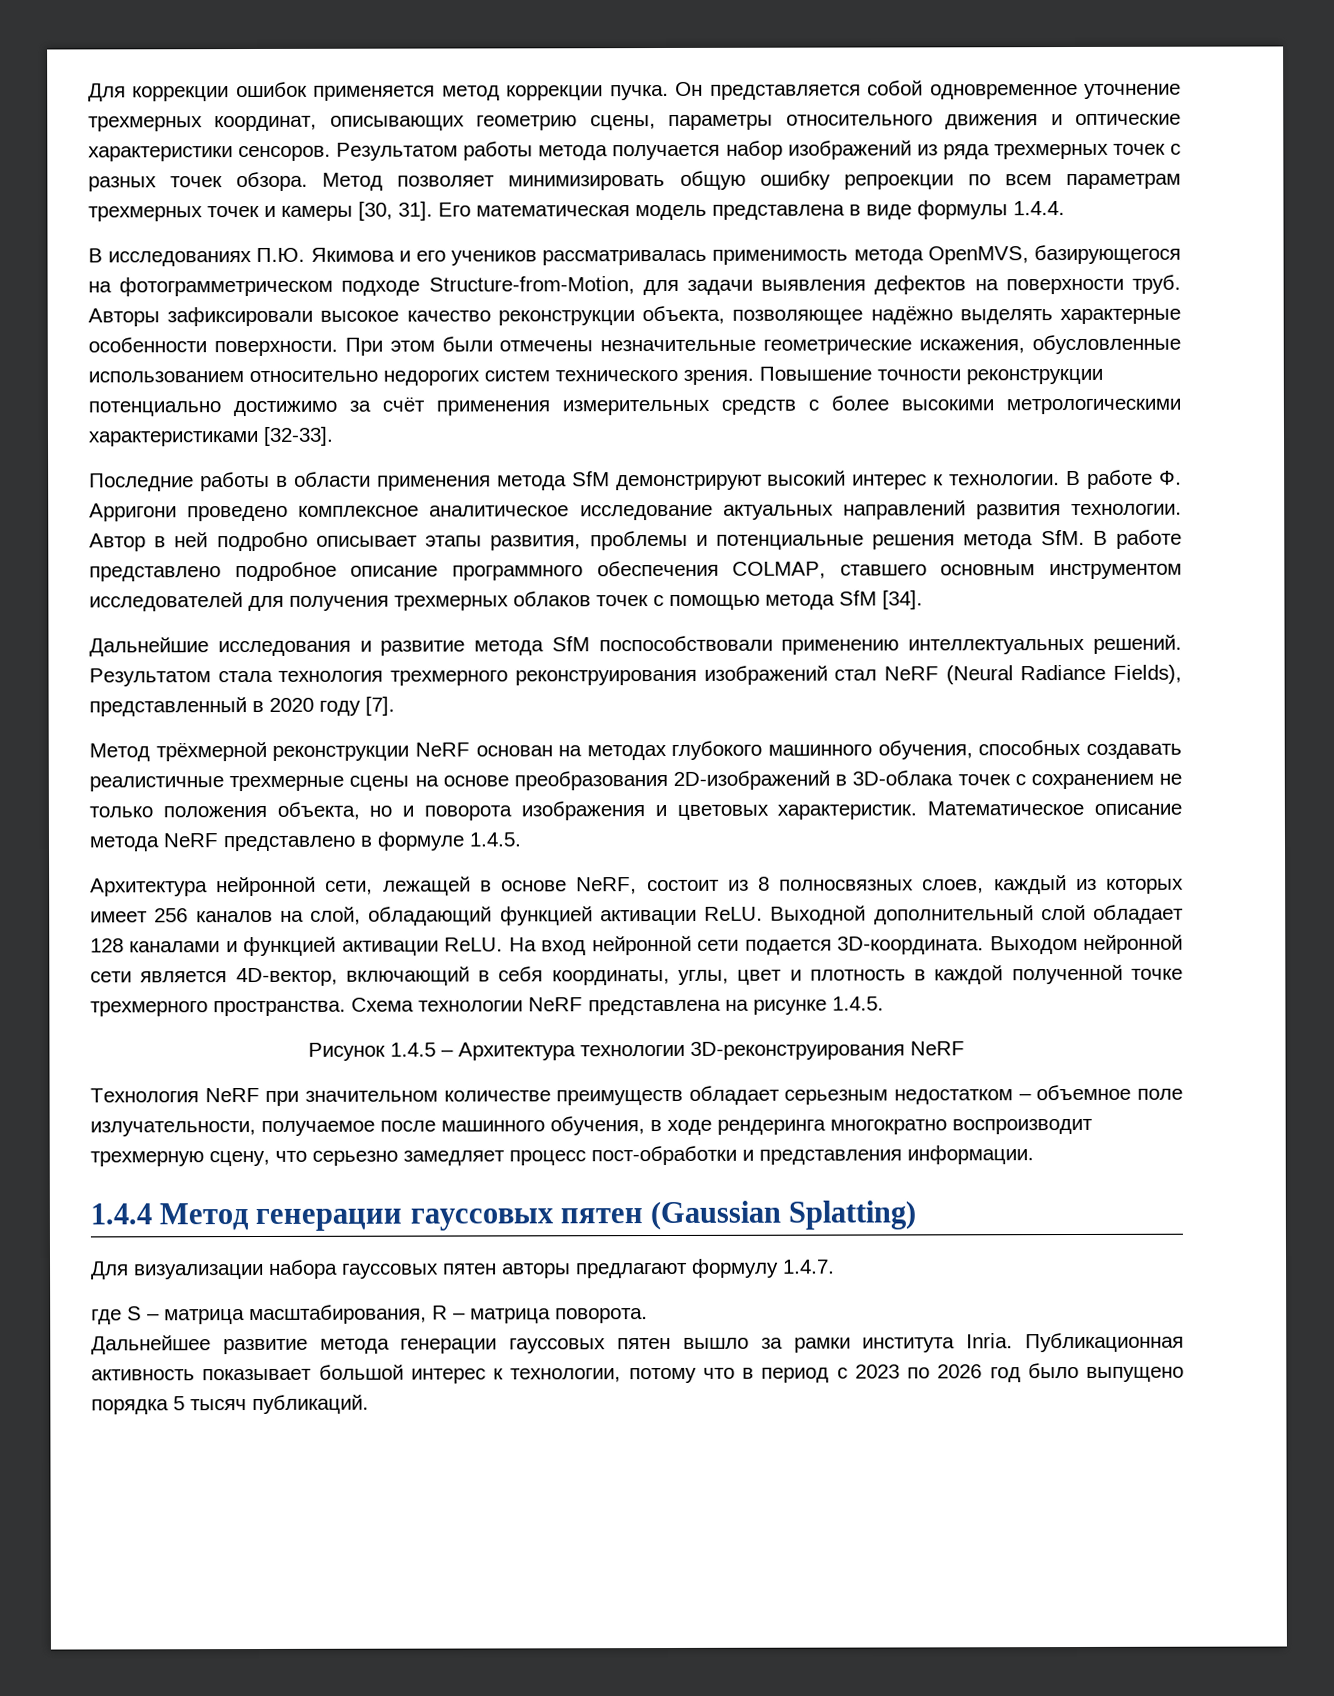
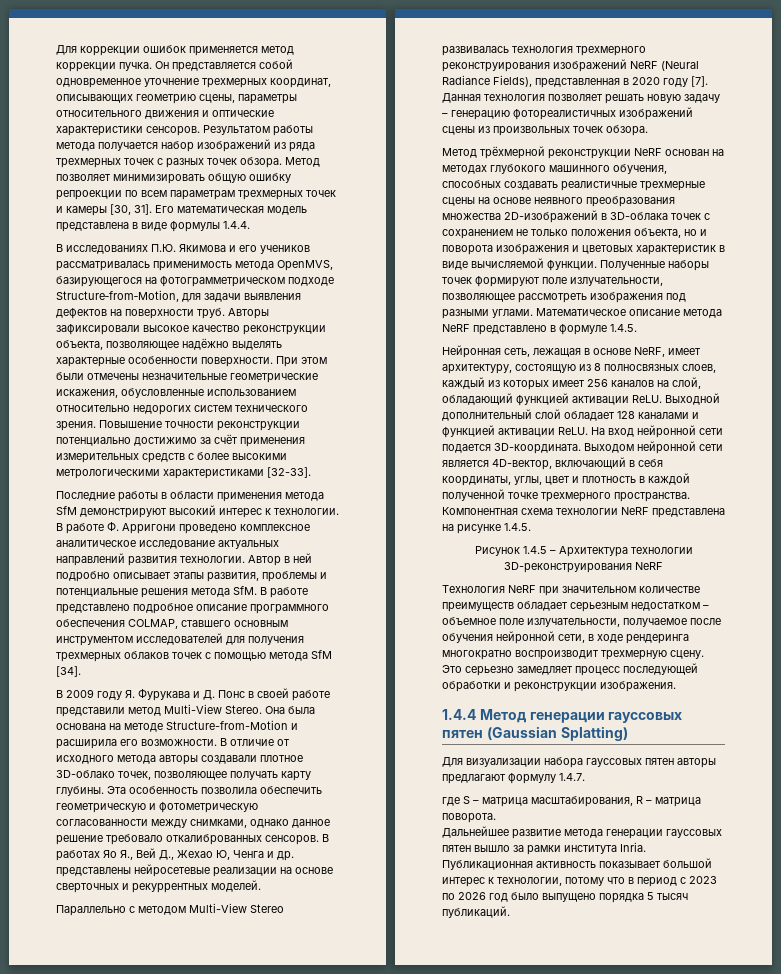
- Дальнейшие исследования и развитие метода SfM поспособствовали применению интеллектуальных решений. Результатом стала технология трехмерного реконструирования изображений стал NeRF (Neural Radiance Fields), представленный в 2020 году [7].
+ В 2009 году Я. Фурукава и Д. Понс в своей работе представили метод Multi-View Stereo. Она была основана на методе Structure-from-Motion и расширила его возможности. В отличие от исходного метода авторы создавали плотное 3D-облако точек, позволяющее получать карту глубины. Эта особенность позволила обеспечить геометрическую и фотометрическую согласованности между снимками, однако данное решение требовало откалиброванных сенсоров. В работах Яо Я., Вей Д., Жехао Ю, Ченга и др. представлены нейросетевые реализации на основе сверточных и рекуррентных моделей.
+ Параллельно с методом Multi-View Stereo развивалась технология трехмерного реконструирования изображений NeRF (Neural Radiance Fields), представленная в 2020 году [7]. Данная технология позволяет решать новую задачу – генерацию фотореалистичных изображений сцены из произвольных точек обзора.
- Метод трёхмерной реконструкции NeRF основан на методах глубокого машинного обучения, способных создавать реалистичные трехмерные сцены на основе преобразования 2D-изображений в 3D-облака точек с сохранением не только положения объекта, но и поворота изображения и цветовых характеристик.
+ Метод трёхмерной реконструкции NeRF основан на методах глубокого машинного обучения, способных создавать реалистичные трехмерные сцены на основе неявного преобразования множества 2D-изображений в 3D-облака точек с сохранением не только положения объекта, но и поворота изображения и цветовых характеристик в виде вычисляемой функции. Полученные наборы точек формируют поле излучательности, позволяющее рассмотреть изображения под разными углами.
- Архитектура нейронной сети, лежащей в основе NeRF, состоит из 8 полносвязных слоев, каждый из которых имеет 256 каналов на слой, обладающий функцией активации ReLU.
+ Нейронная сеть, лежащая в основе NeRF, имеет архитектуру, состоящую из 8 полносвязных слоев, каждый из которых имеет 256 каналов на слой, обладающий функцией активации ReLU.
- Схема технологии NeRF представлена на рисунке 1.4.5.
+ Компонентная схема технологии NeRF представлена на рисунке 1.4.5.
- Технология NeRF при значительном количестве преимуществ обладает серьезным недостатком – объемное поле излучательности, получаемое после машинного обучения, в ходе рендеринга многократно воспроизводит трехмерную сцену, что серьезно замедляет процесс пост-обработки и представления информации.
+ Технология NeRF при значительном количестве преимуществ обладает серьезным недостатком – объемное поле излучательности, получаемое после обучения нейронной сети, в ходе рендеринга многократно воспроизводит трехмерную сцену. Это серьезно замедляет процесс последующей обработки и реконструкции изображения.

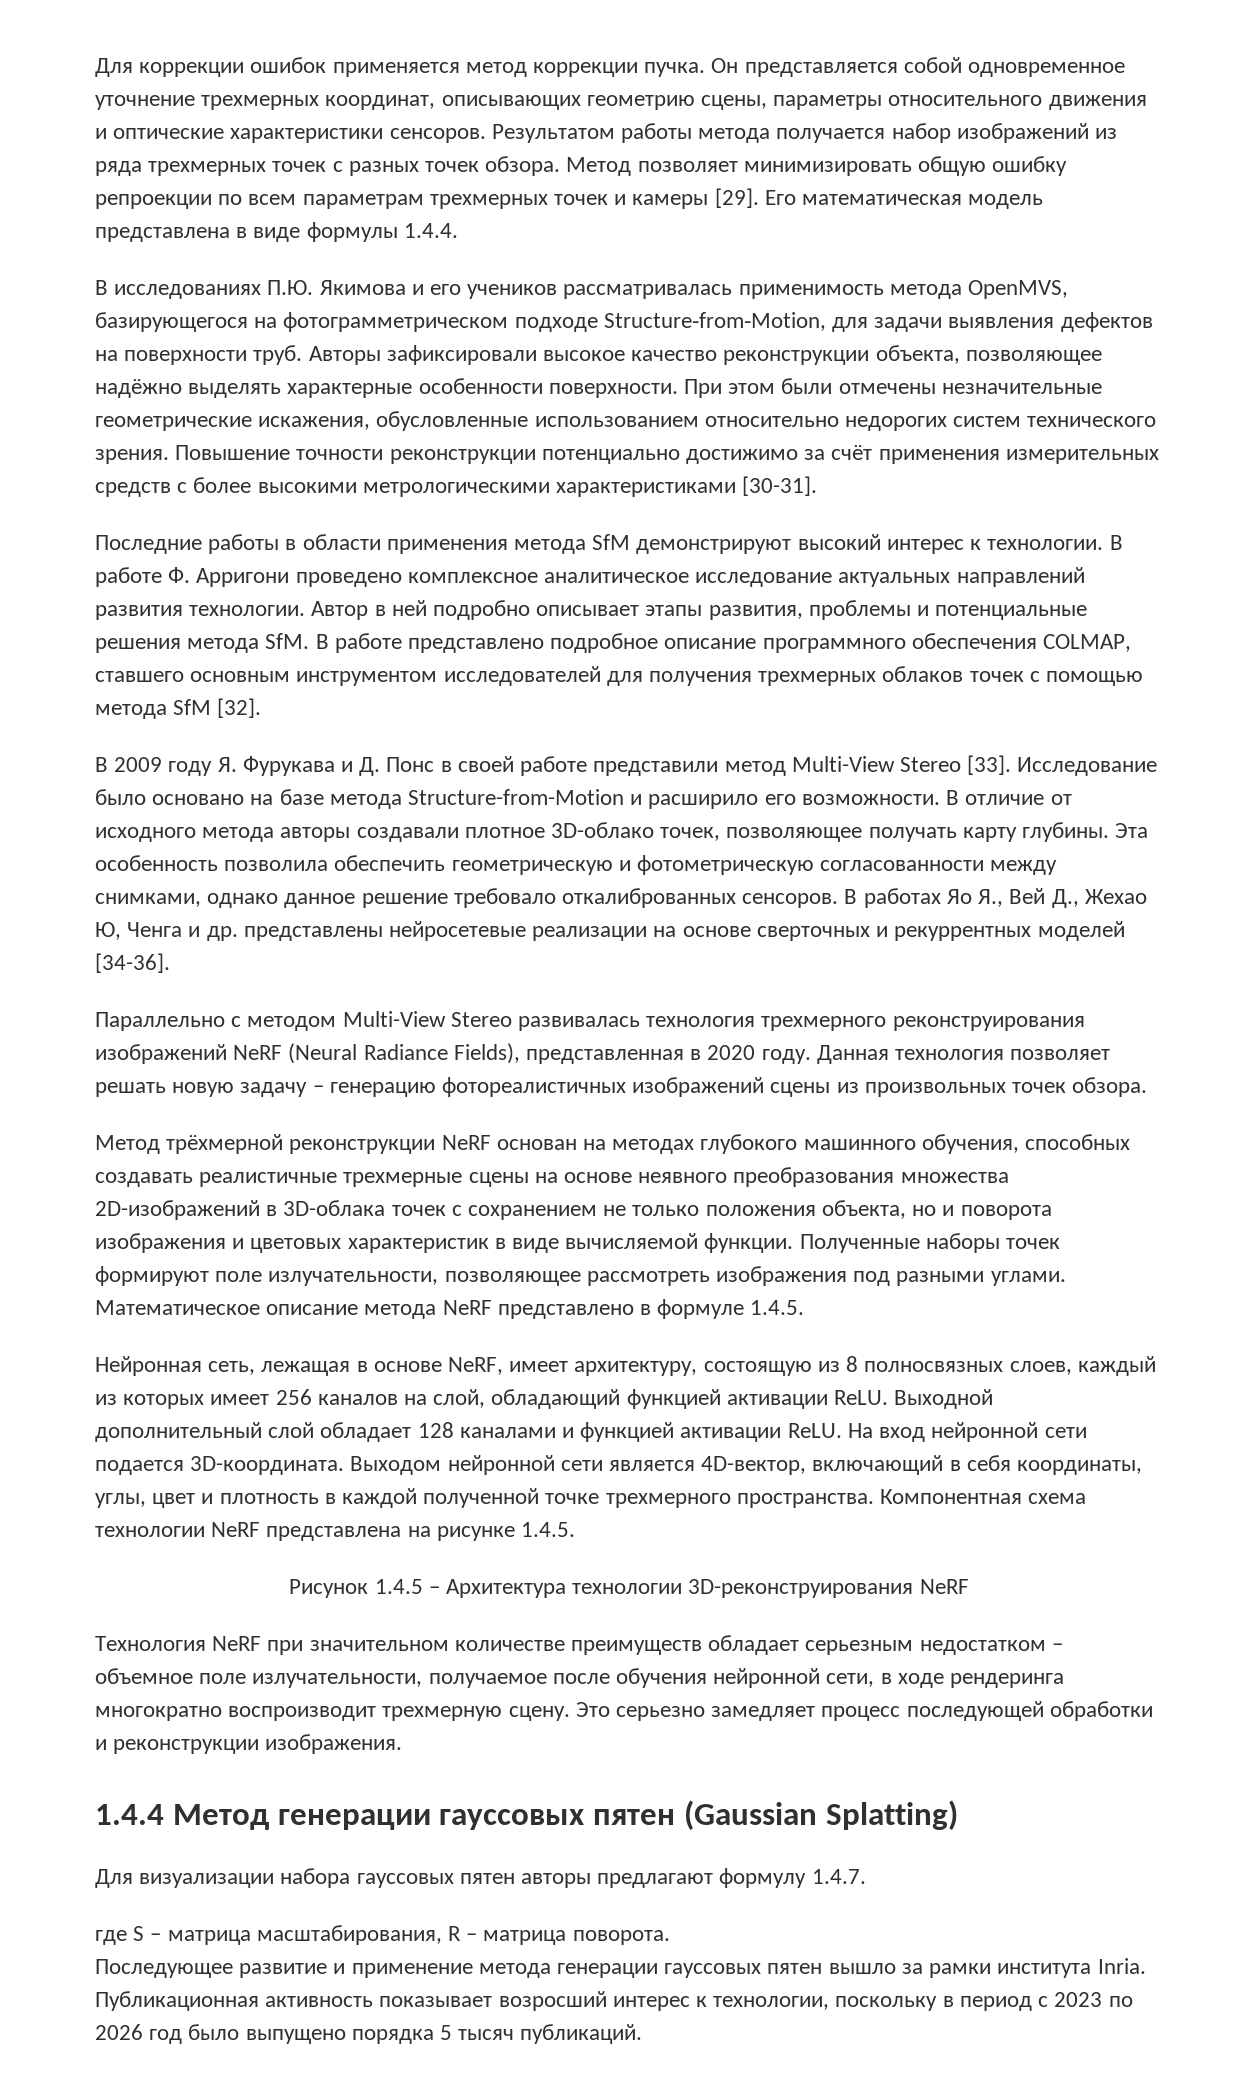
- Метод позволяет минимизировать общую ошибку репроекции по всем параметрам трехмерных точек и камеры [30, 31].
+ Метод позволяет минимизировать общую ошибку репроекции по всем параметрам трехмерных точек и камеры [29].
- Повышение точности реконструкции потенциально достижимо за счёт применения измерительных средств с более высокими метрологическими характеристиками [32-33].
+ Повышение точности реконструкции потенциально достижимо за счёт применения измерительных средств с более высокими метрологическими характеристиками [30-31].
- Автор в ней подробно описывает этапы развития, проблемы и потенциальные решения метода SfM. В работе представлено подробное описание программного обеспечения COLMAP, ставшего основным инструментом исследователей для получения трехмерных облаков точек с помощью метода SfM [34].
+ Автор в ней подробно описывает этапы развития, проблемы и потенциальные решения метода SfM. В работе представлено подробное описание программного обеспечения COLMAP, ставшего основным инструментом исследователей для получения трехмерных облаков точек с помощью метода SfM [32].
- В 2009 году Я. Фурукава и Д. Понс в своей работе представили метод Multi-View Stereo. Она была основана на методе Structure-from-Motion и расширила его возможности.
+ В 2009 году Я. Фурукава и Д. Понс в своей работе представили метод Multi-View Stereo [33]. Исследование было основано на базе метода Structure-from-Motion и расширило его возможности.
- В работах Яо Я., Вей Д., Жехао Ю, Ченга и др. представлены нейросетевые реализации на основе сверточных и рекуррентных моделей.
+ В работах Яо Я., Вей Д., Жехао Ю, Ченга и др. представлены нейросетевые реализации на основе сверточных и рекуррентных моделей [34-36].
- Параллельно с методом Multi-View Stereo развивалась технология трехмерного реконструирования изображений NeRF (Neural Radiance Fields), представленная в 2020 году [7].
+ Параллельно с методом Multi-View Stereo развивалась технология трехмерного реконструирования изображений NeRF (Neural Radiance Fields), представленная в 2020 году.
- Дальнейшее развитие метода генерации гауссовых пятен вышло за рамки института Inria.
+ Последующее развитие и применение метода генерации гауссовых пятен вышло за рамки института Inria.
- Публикационная активность показывает большой интерес к технологии, потому что в период с 2023 по 2026 год было выпущено порядка 5 тысяч публикаций.
+ Публикационная активность показывает возросший интерес к технологии, поскольку в период с 2023 по 2026 год было выпущено порядка 5 тысяч публикаций.

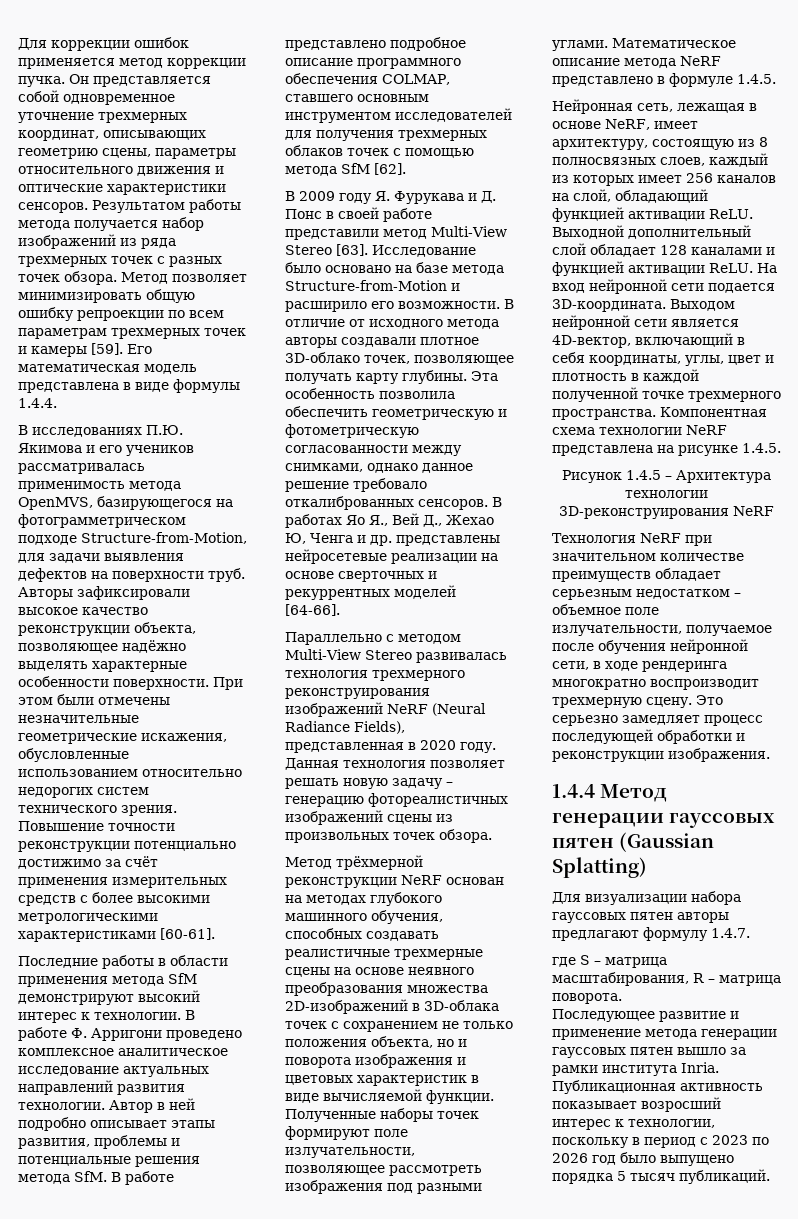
- Метод позволяет минимизировать общую ошибку репроекции по всем параметрам трехмерных точек и камеры [29].
+ Метод позволяет минимизировать общую ошибку репроекции по всем параметрам трехмерных точек и камеры [59].
- Повышение точности реконструкции потенциально достижимо за счёт применения измерительных средств с более высокими метрологическими характеристиками [30-31].
+ Повышение точности реконструкции потенциально достижимо за счёт применения измерительных средств с более высокими метрологическими характеристиками [60-61].
- Автор в ней подробно описывает этапы развития, проблемы и потенциальные решения метода SfM. В работе представлено подробное описание программного обеспечения COLMAP, ставшего основным инструментом исследователей для получения трехмерных облаков точек с помощью метода SfM [32].
+ Автор в ней подробно описывает этапы развития, проблемы и потенциальные решения метода SfM. В работе представлено подробное описание программного обеспечения COLMAP, ставшего основным инструментом исследователей для получения трехмерных облаков точек с помощью метода SfM [62].
- В 2009 году Я. Фурукава и Д. Понс в своей работе представили метод Multi-View Stereo [33].
+ В 2009 году Я. Фурукава и Д. Понс в своей работе представили метод Multi-View Stereo [63].
- В работах Яо Я., Вей Д., Жехао Ю, Ченга и др. представлены нейросетевые реализации на основе сверточных и рекуррентных моделей [34-36].
+ В работах Яо Я., Вей Д., Жехао Ю, Ченга и др. представлены нейросетевые реализации на основе сверточных и рекуррентных моделей [64-66].

